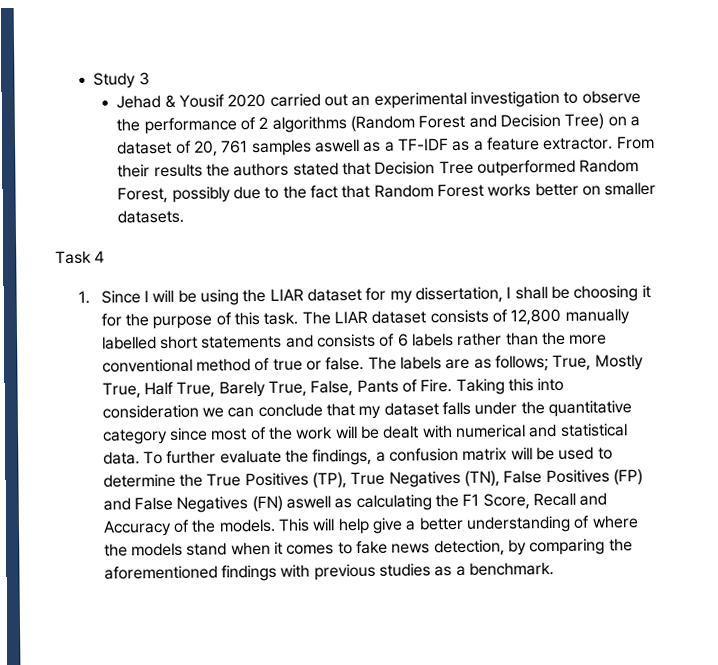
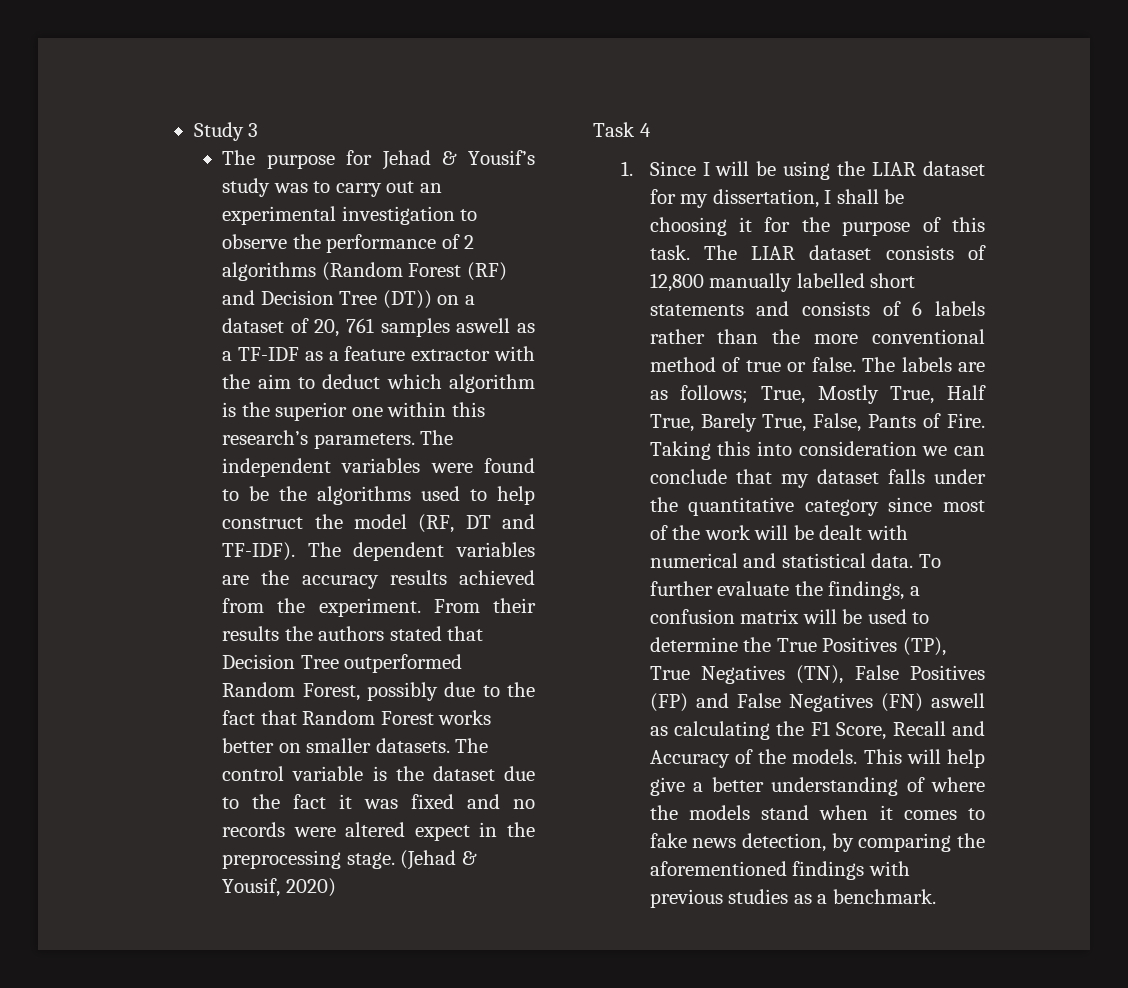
- Jehad & Yousif 2020 carried out an experimental investigation to observe the performance of 2 algorithms (Random Forest and Decision Tree) on a dataset of 20, 761 samples aswell as a TF-IDF as a feature extractor.
+ The purpose for Jehad & Yousif’s study was to carry out an experimental investigation to observe the performance of 2 algorithms (Random Forest (RF) and Decision Tree (DT)) on a dataset of 20, 761 samples aswell as a TF-IDF as a feature extractor with the aim to deduct which algorithm is the superior one within this research’s parameters. The independent variables were found to be the algorithms used to help construct the model (RF, DT and TF-IDF). The dependent variables are the accuracy results achieved from the experiment.
+ The control variable is the dataset due to the fact it was fixed and no records were altered expect in the preprocessing stage. (Jehad & Yousif, 2020)

